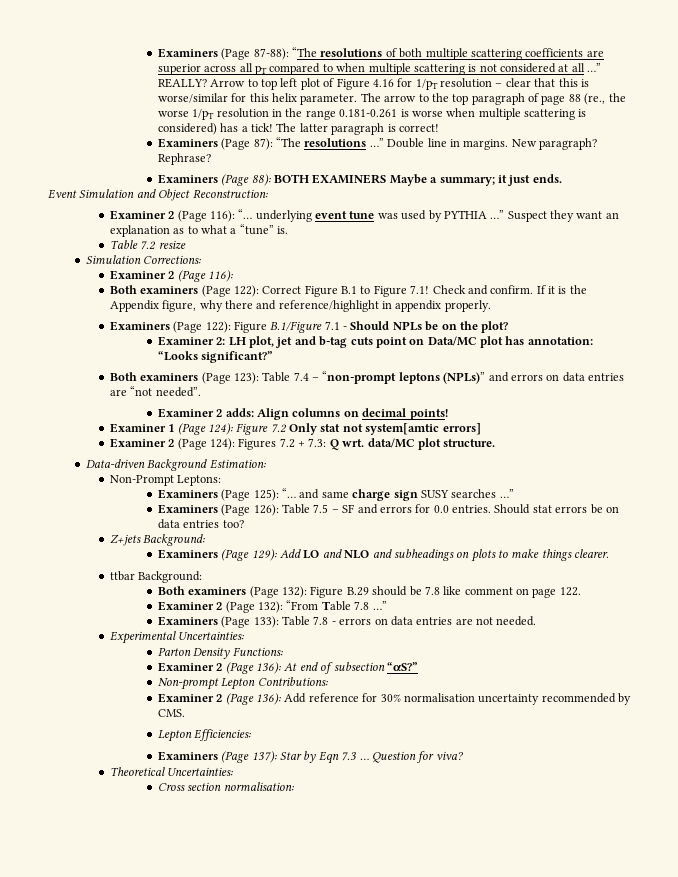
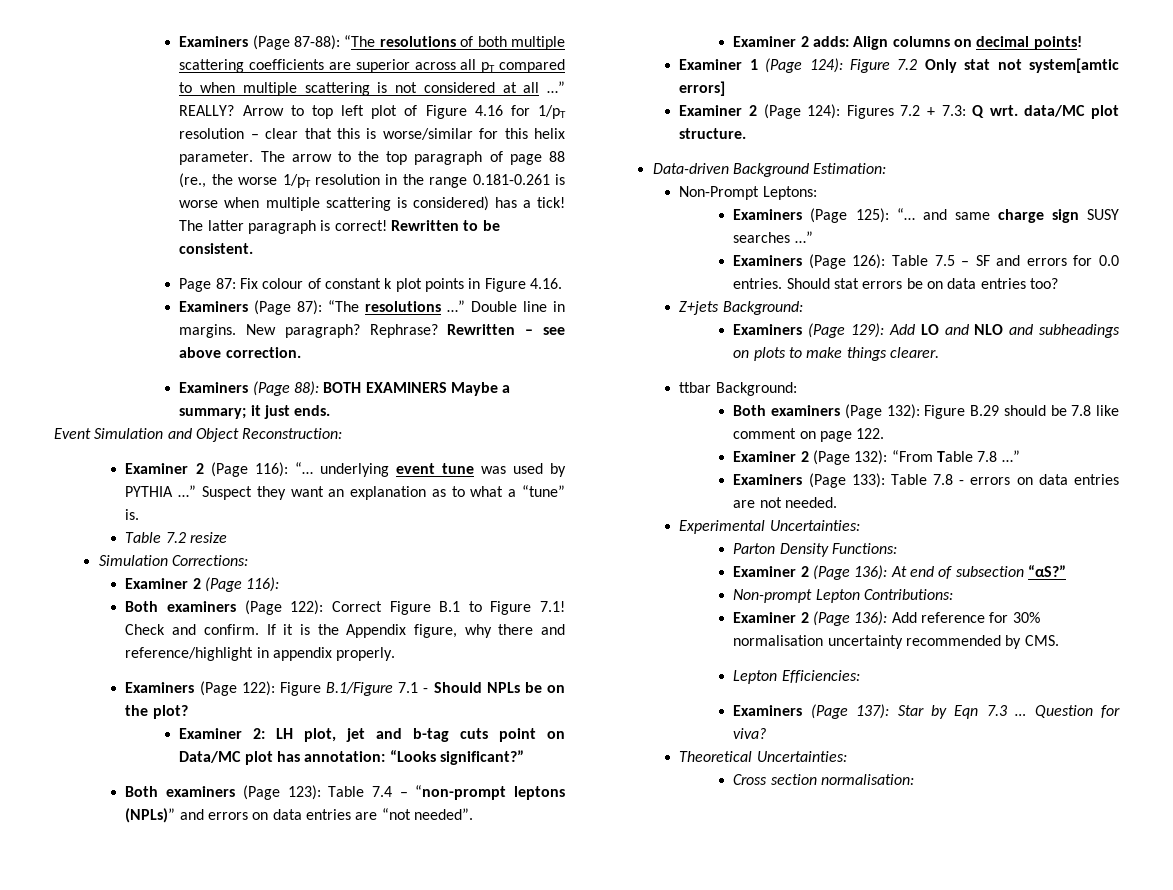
+ Rewritten to be consistent.
+ Page 87: Fix colour of constant k plot points in Figure 4.16.
+ Rewritten – see above correction.

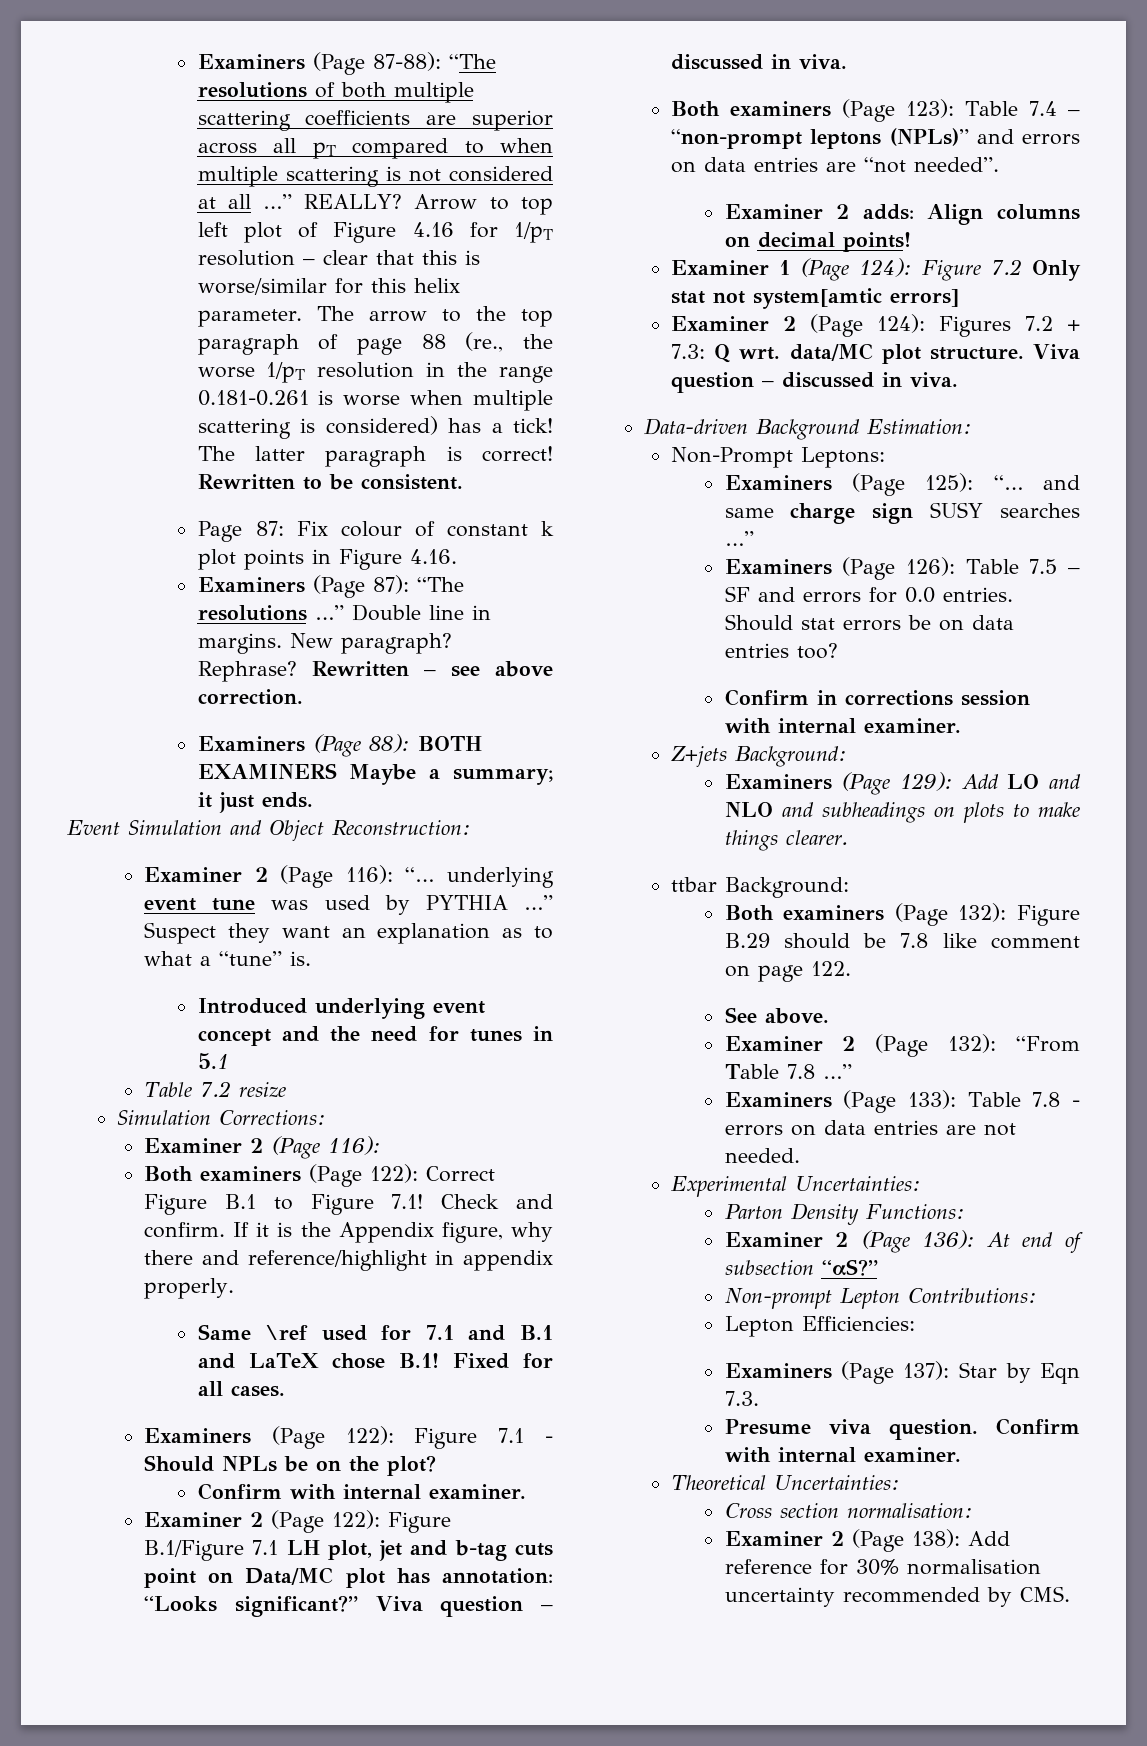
+ Introduced underlying event concept and the need for tunes in 5.1
+ Same \ref used for 7.1 and B.1 and LaTeX chose B.1! Fixed for all cases.
- Examiners (Page 122): Figure B.1/Figure 7.1 - Should NPLs be on the plot?
- Examiner 2: LH plot, jet and b-tag cuts point on Data/MC plot has annotation: “Looks significant?”
+ Examiners (Page 122): Figure 7.1 - Should NPLs be on the plot?
+ Confirm with internal examiner.
+ Examiner 2 (Page 122): Figure B.1/Figure 7.1 LH plot, jet and b-tag cuts point on Data/MC plot has annotation: “Looks significant?” Viva question – discussed in viva.
- Examiner 2 (Page 124): Figures 7.2 + 7.3: Q wrt. data/MC plot structure.
+ Examiner 2 (Page 124): Figures 7.2 + 7.3: Q wrt. data/MC plot structure. Viva question – discussed in viva.
+ Confirm in corrections session with internal examiner.
+ See above.
- Examiner 2 (Page 136): Add reference for 30% normalisation uncertainty recommended by CMS.
+ Lepton Efficiencies:
+ Examiners (Page 137): Star by Eqn 7.3.
+ Presume viva question. Confirm with internal examiner.
+ Theoretical Uncertainties:
+ Cross section normalisation:
+ Examiner 2 (Page 138): Add reference for 30% normalisation uncertainty recommended by CMS.
- Lepton Efficiencies:
- Examiners (Page 137): Star by Eqn 7.3 … Question for viva?
- Theoretical Uncertainties:
- Cross section normalisation:

